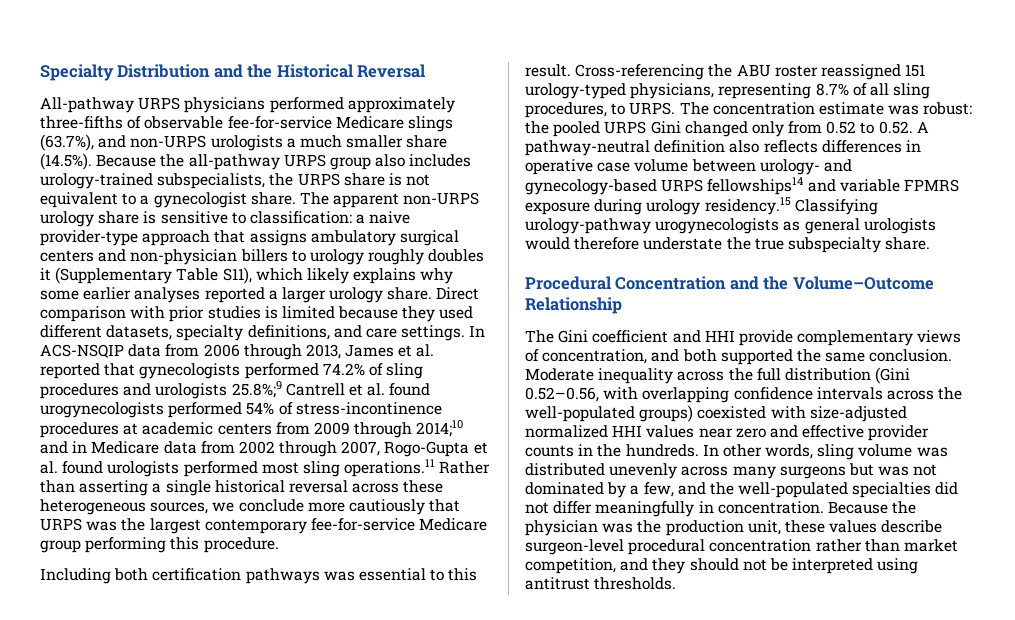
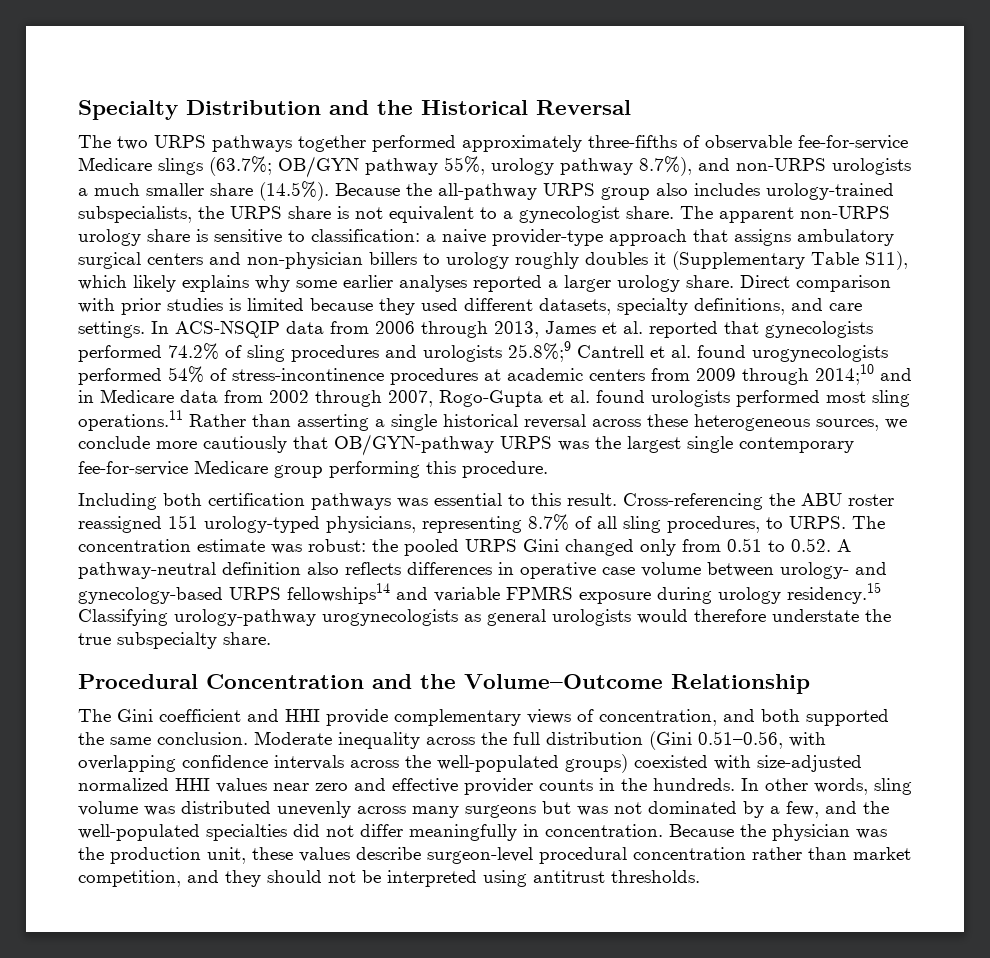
- All-pathway URPS physicians performed approximately three-fifths of observable fee-for-service Medicare slings (63.7%), and non-URPS urologists a much smaller share (14.5%). Because the all-pathway URPS group also includes urology-trained subspecialists, the URPS share is not equivalent to a gynecologist share.
+ The two URPS pathways together performed approximately three-fifths of observable fee-for-service Medicare slings (63.7%; OB/GYN pathway 55%, urology pathway 8.7%), and non-URPS urologists a much smaller share (14.5%). Because the all-pathway URPS group also includes urology-trained subspecialists, the URPS share is not equivalent to a gynecologist share.
- In ACS-NSQIP data from 2006 through 2013, James et al. reported that gynecologists performed 74.2% of sling procedures and urologists 25.8%;9 Cantrell et al. found urogynecologists performed 54% of stress-incontinence procedures at academic centers from 2009 through 2014;10 and in Medicare data from 2002 through 2007, Rogo-Gupta et al. found urologists performed most sling operations.11 Rather than asserting a single historical reversal across these heterogeneous sources, we conclude more cautiously that URPS was the largest contemporary fee-for-service Medicare group performing this procedure.
+ In ACS-NSQIP data from 2006 through 2013, James et al. reported that gynecologists performed 74.2% of sling procedures and urologists 25.8%;9 Cantrell et al. found urogynecologists performed 54% of stress-incontinence procedures at academic centers from 2009 through 2014;10 and in Medicare data from 2002 through 2007, Rogo-Gupta et al. found urologists performed most sling operations.11 Rather than asserting a single historical reversal across these heterogeneous sources, we conclude more cautiously that OB/GYN-pathway URPS was the largest single contemporary fee-for-service Medicare group performing this procedure.
- The concentration estimate was robust: the pooled URPS Gini changed only from 0.52 to 0.52. A pathway-neutral definition also reflects differences in operative case volume between urology- and gynecology-based URPS fellowships14 and variable FPMRS exposure during urology residency.15 Classifying urology-pathway urogynecologists as general urologists would therefore understate the true subspecialty share.
+ The concentration estimate was robust: the pooled URPS Gini changed only from 0.51 to 0.52. A pathway-neutral definition also reflects differences in operative case volume between urology- and gynecology-based URPS fellowships14 and variable FPMRS exposure during urology residency.15 Classifying urology-pathway urogynecologists as general urologists would therefore understate the true subspecialty share.
- Moderate inequality across the full distribution (Gini 0.52–0.56, with overlapping confidence intervals across the well-populated groups) coexisted with size-adjusted normalized HHI values near zero and effective provider counts in the hundreds.
+ Moderate inequality across the full distribution (Gini 0.51–0.56, with overlapping confidence intervals across the well-populated groups) coexisted with size-adjusted normalized HHI values near zero and effective provider counts in the hundreds.

